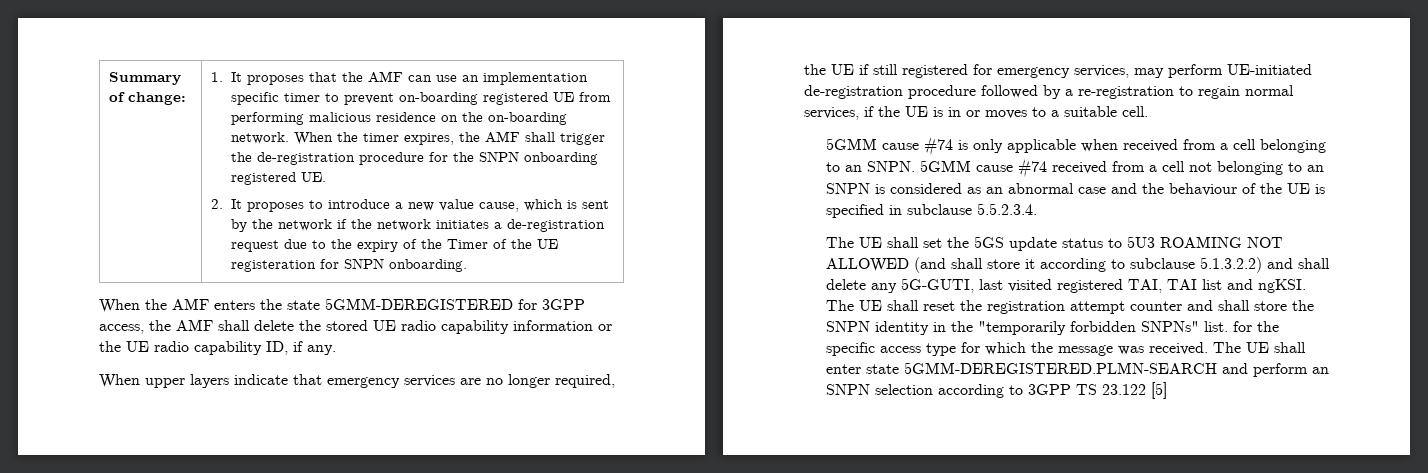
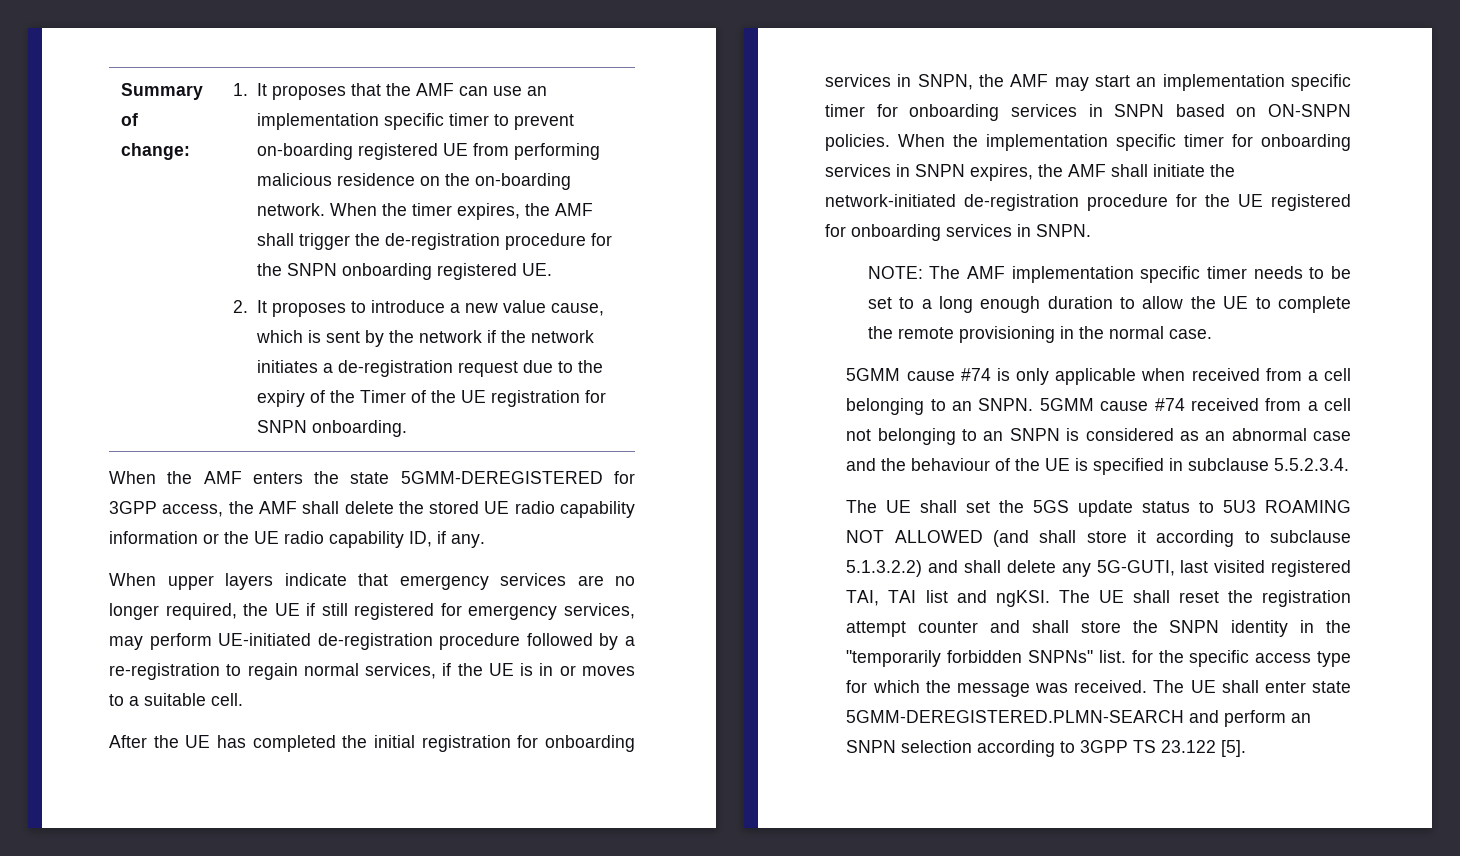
- 2. It proposes to introduce a new value cause, which is sent by the network if the network initiates a de-registration request due to the expiry of the Timer of the UE registeration for SNPN onboarding.
+ 2. It proposes to introduce a new value cause, which is sent by the network if the network initiates a de-registration request due to the expiry of the Timer of the UE registration for SNPN onboarding.
+ After the UE has completed the initial registration for onboarding services in SNPN, the AMF may start an implementation specific timer for onboarding services in SNPN based on ON-SNPN policies. When the implementation specific timer for onboarding services in SNPN expires, the AMF shall initiate the network-initiated de-registration procedure for the UE registered for onboarding services in SNPN.
+ NOTE: The AMF implementation specific timer needs to be set to a long enough duration to allow the UE to complete the remote provisioning in the normal case.
- The UE shall enter state 5GMM-DEREGISTERED.PLMN-SEARCH and perform an SNPN selection according to 3GPP TS 23.122 [5]
+ The UE shall enter state 5GMM-DEREGISTERED.PLMN-SEARCH and perform an SNPN selection according to 3GPP TS 23.122 [5].

